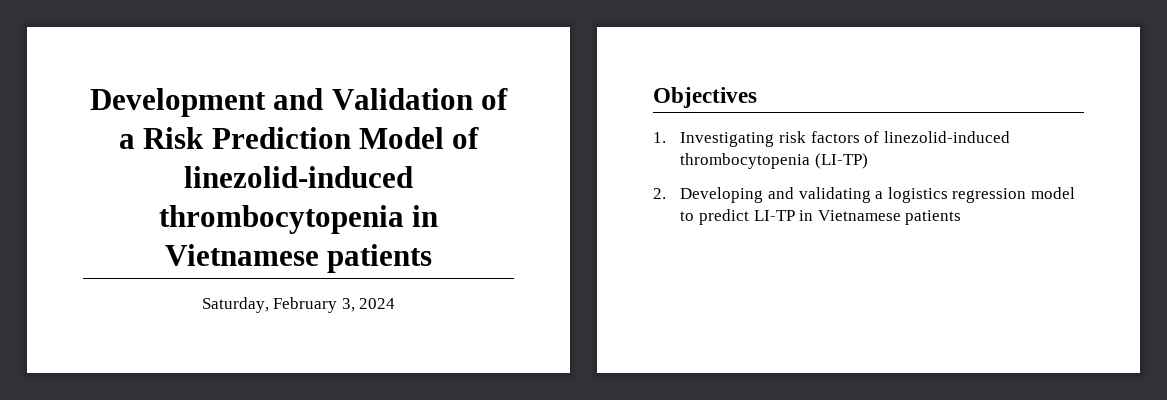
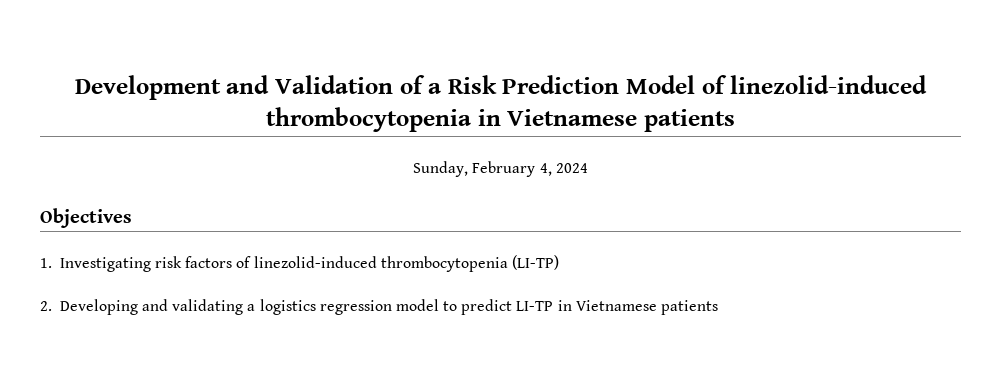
- Saturday, February 3, 2024
+ Sunday, February 4, 2024

